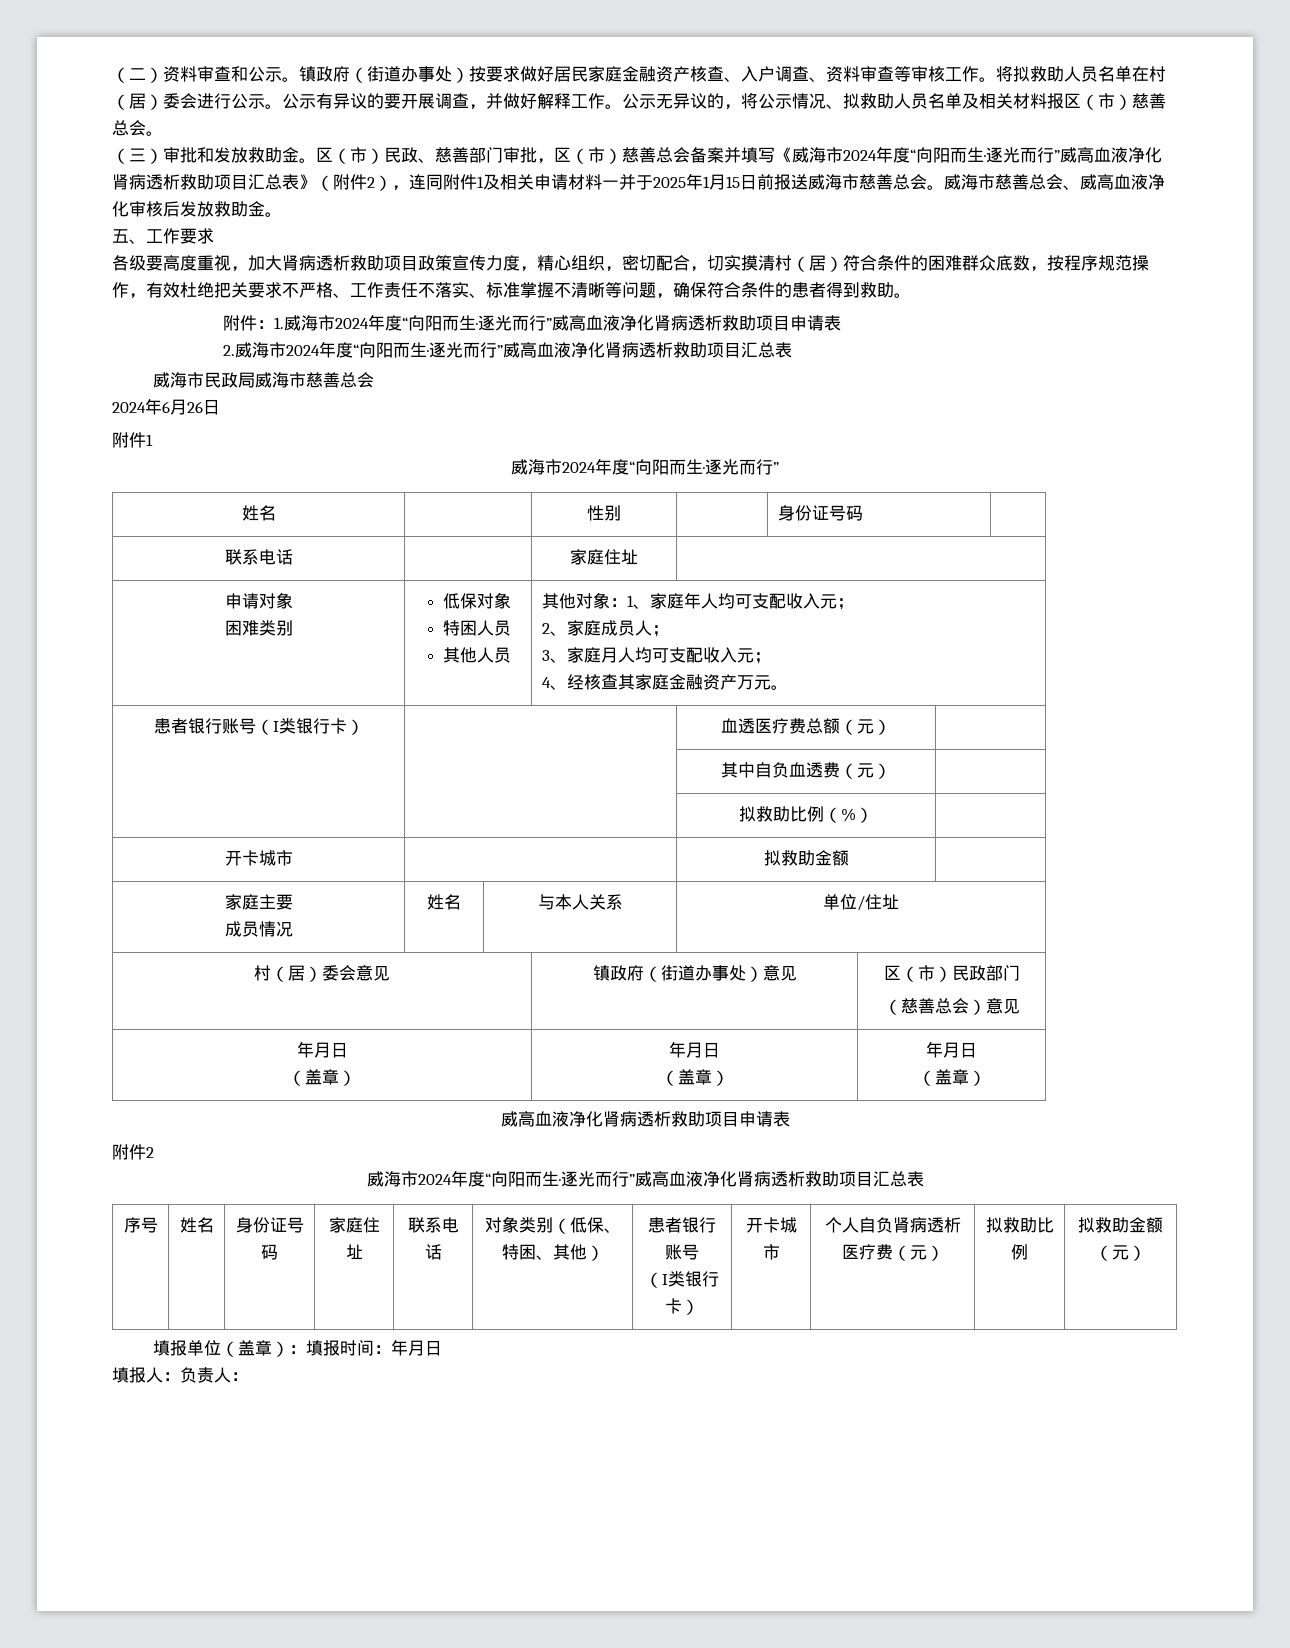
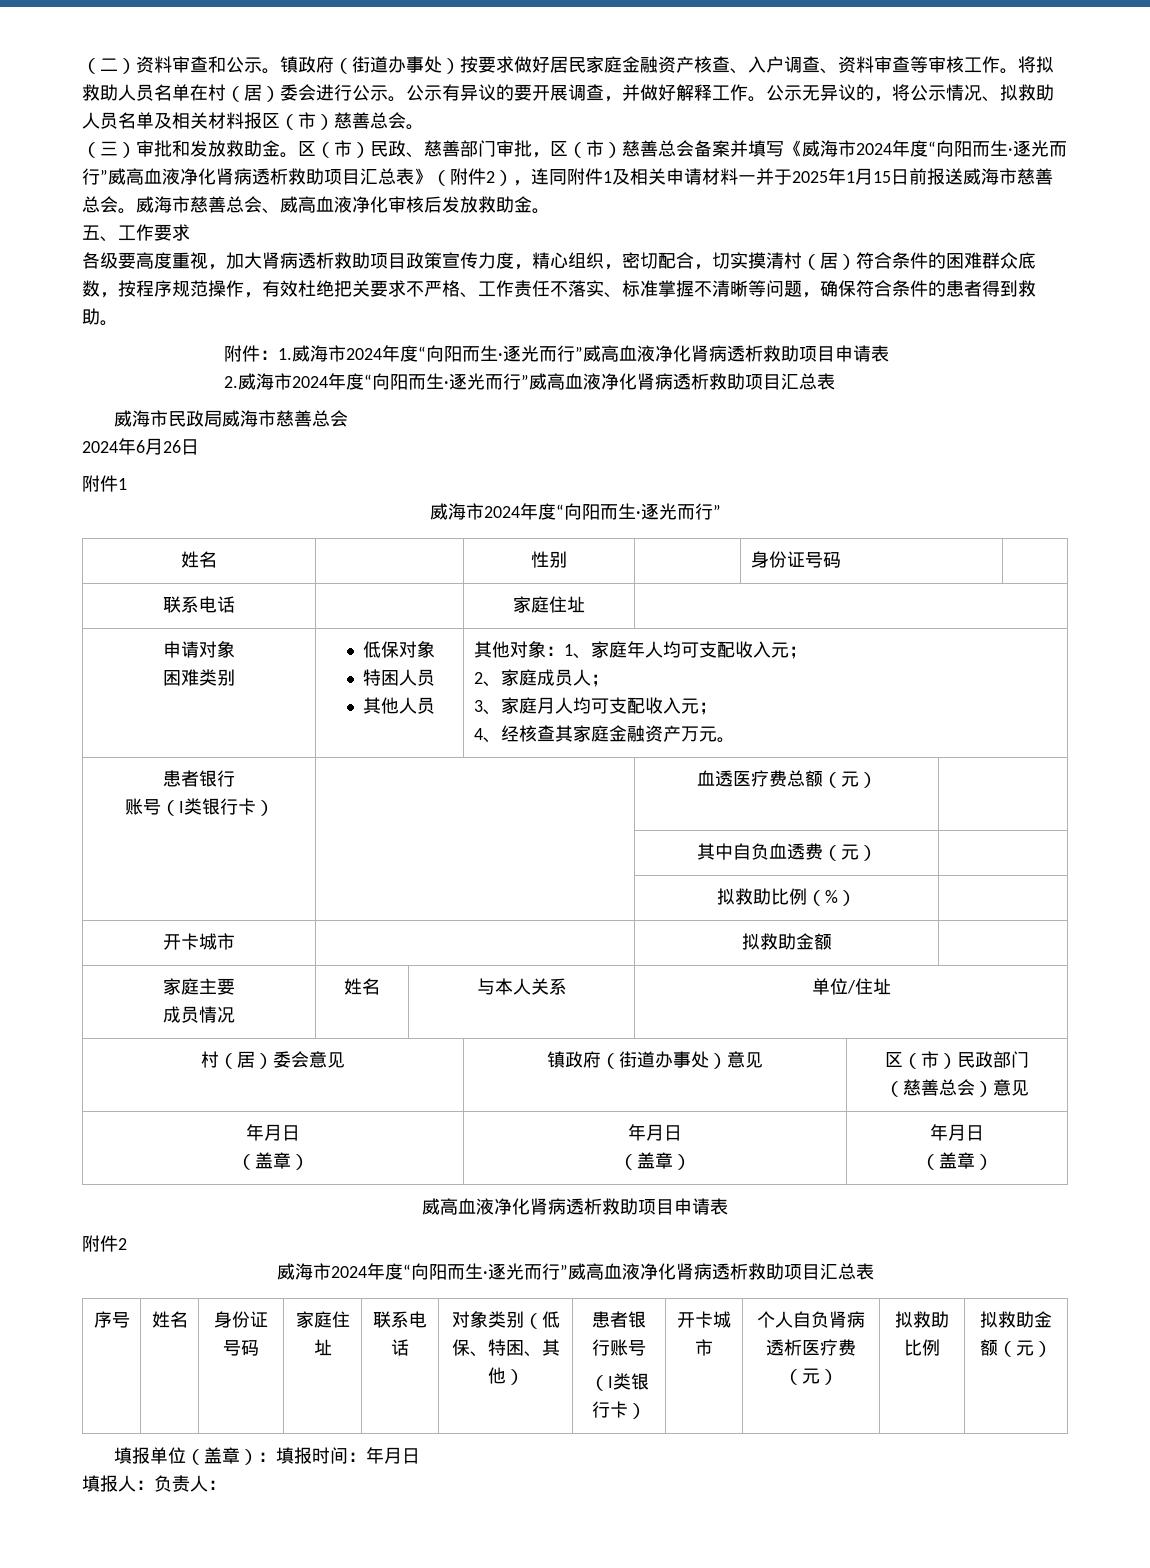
  申请对象
  困难类别 | 低保对象
  特困人员
  其他人员 | 其他对象：1、家庭年人均可支配收入元；
  2、家庭成员人；
  3、家庭月人均可支配收入元；
  4、经核查其家庭金融资产万元。
- 患者银行账号（I类银行卡） | | 血透医疗费总额（元） |
+ 患者银行
+ 账号（I类银行卡） | | 血透医疗费总额（元） |

